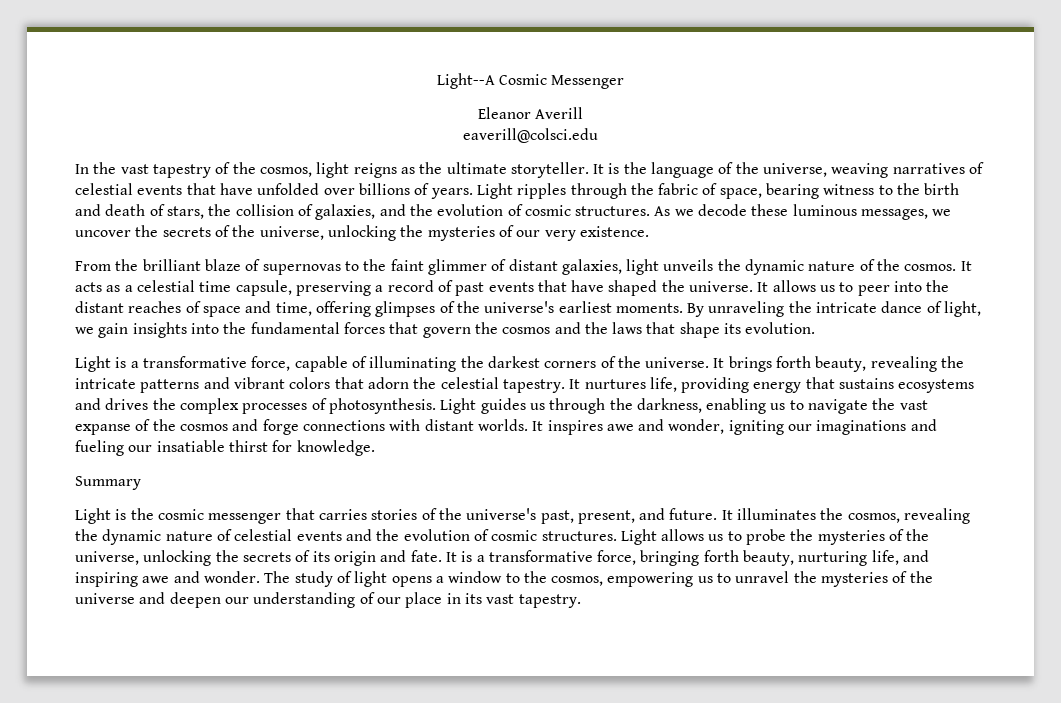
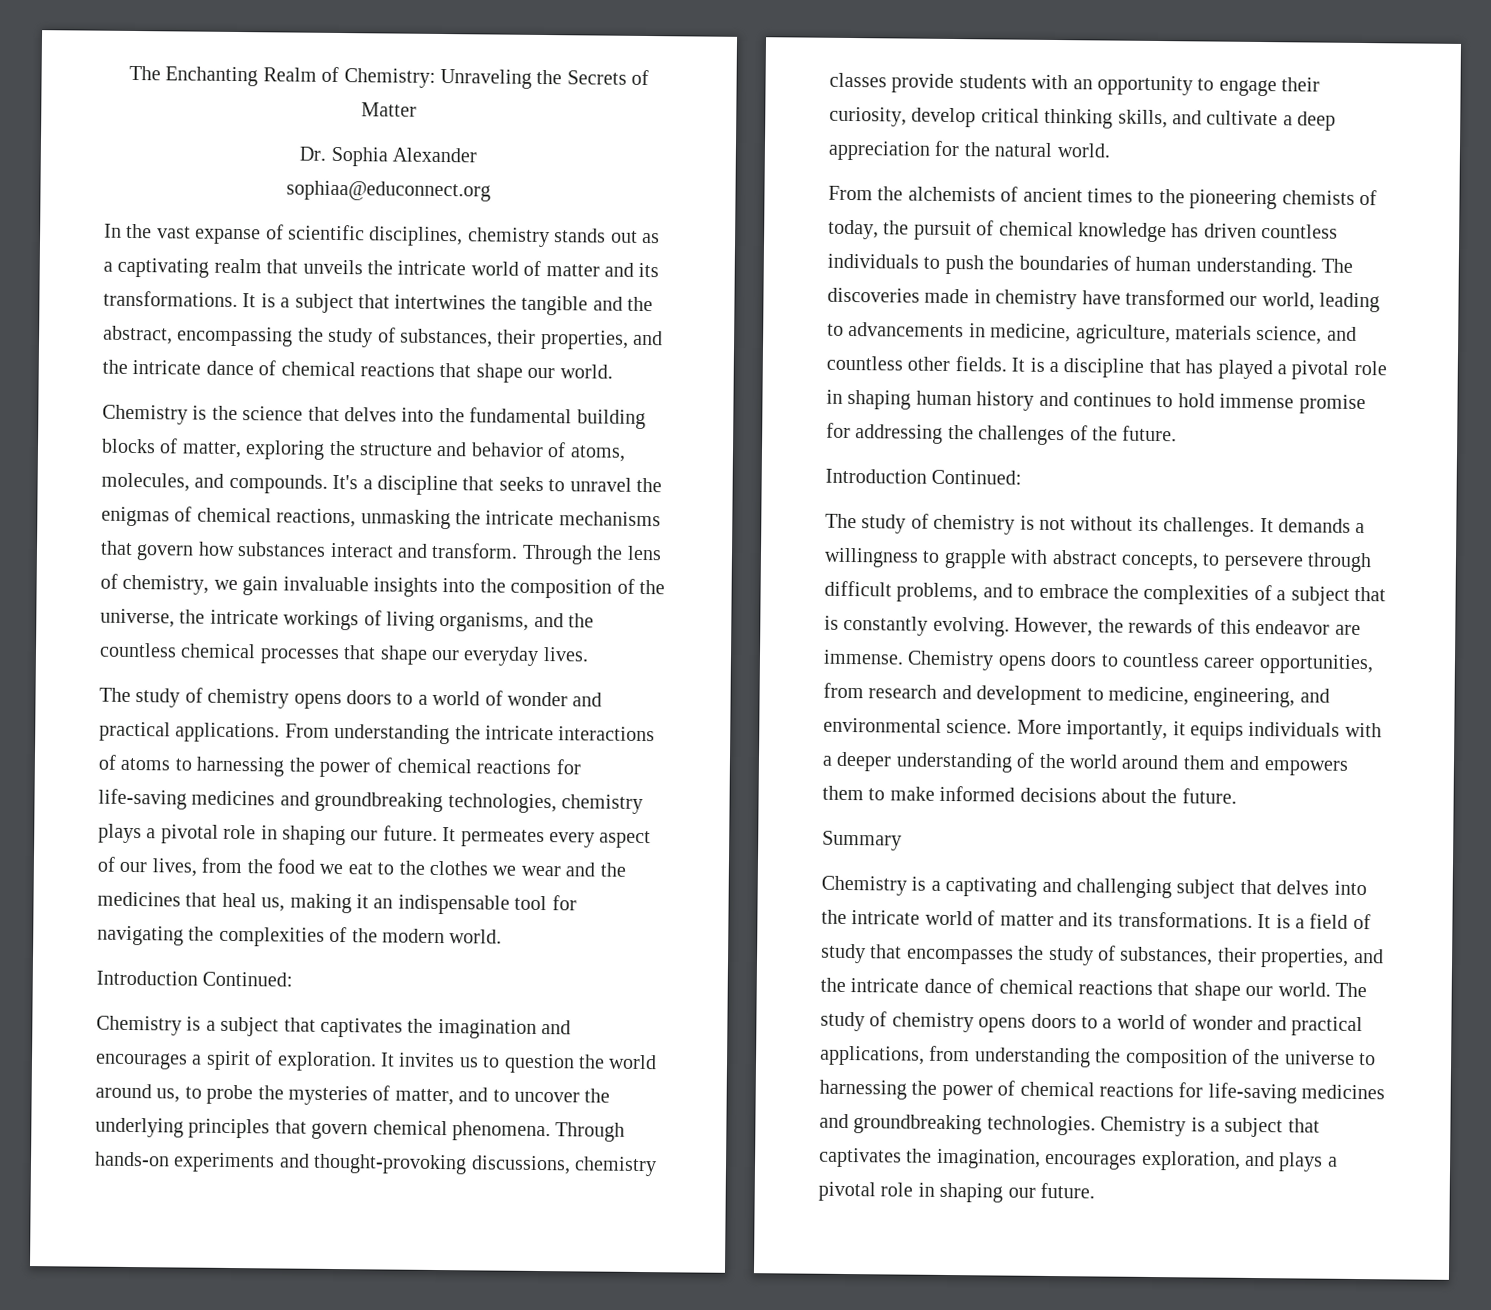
- Light--A Cosmic Messenger
- Eleanor Averill
- eaverill@colsci.edu
- In the vast tapestry of the cosmos, light reigns as the ultimate storyteller. It is the language of the universe, weaving narratives of celestial events that have unfolded over billions of years. Light ripples through the fabric of space, bearing witness to the birth and death of stars, the collision of galaxies, and the evolution of cosmic structures. As we decode these luminous messages, we uncover the secrets of the universe, unlocking the mysteries of our very existence.
- From the brilliant blaze of supernovas to the faint glimmer of distant galaxies, light unveils the dynamic nature of the cosmos. It acts as a celestial time capsule, preserving a record of past events that have shaped the universe. It allows us to peer into the distant reaches of space and time, offering glimpses of the universe's earliest moments. By unraveling the intricate dance of light, we gain insights into the fundamental forces that govern the cosmos and the laws that shape its evolution.
- Light is a transformative force, capable of illuminating the darkest corners of the universe. It brings forth beauty, revealing the intricate patterns and vibrant colors that adorn the celestial tapestry. It nurtures life, providing energy that sustains ecosystems and drives the complex processes of photosynthesis. Light guides us through the darkness, enabling us to navigate the vast expanse of the cosmos and forge connections with distant worlds. It inspires awe and wonder, igniting our imaginations and fueling our insatiable thirst for knowledge.
+ The Enchanting Realm of Chemistry: Unraveling the Secrets of Matter
+ Dr. Sophia Alexander
+ sophiaa@educonnect.org
+ In the vast expanse of scientific disciplines, chemistry stands out as a captivating realm that unveils the intricate world of matter and its transformations. It is a subject that intertwines the tangible and the abstract, encompassing the study of substances, their properties, and the intricate dance of chemical reactions that shape our world.
+ Chemistry is the science that delves into the fundamental building blocks of matter, exploring the structure and behavior of atoms, molecules, and compounds. It's a discipline that seeks to unravel the enigmas of chemical reactions, unmasking the intricate mechanisms that govern how substances interact and transform. Through the lens of chemistry, we gain invaluable insights into the composition of the universe, the intricate workings of living organisms, and the countless chemical processes that shape our everyday lives.
+ The study of chemistry opens doors to a world of wonder and practical applications. From understanding the intricate interactions of atoms to harnessing the power of chemical reactions for life-saving medicines and groundbreaking technologies, chemistry plays a pivotal role in shaping our future. It permeates every aspect of our lives, from the food we eat to the clothes we wear and the medicines that heal us, making it an indispensable tool for navigating the complexities of the modern world.
+ Introduction Continued:
+ Chemistry is a subject that captivates the imagination and encourages a spirit of exploration. It invites us to question the world around us, to probe the mysteries of matter, and to uncover the underlying principles that govern chemical phenomena. Through hands-on experiments and thought-provoking discussions, chemistry classes provide students with an opportunity to engage their curiosity, develop critical thinking skills, and cultivate a deep appreciation for the natural world.
+ From the alchemists of ancient times to the pioneering chemists of today, the pursuit of chemical knowledge has driven countless individuals to push the boundaries of human understanding. The discoveries made in chemistry have transformed our world, leading to advancements in medicine, agriculture, materials science, and countless other fields. It is a discipline that has played a pivotal role in shaping human history and continues to hold immense promise for addressing the challenges of the future.
+ Introduction Continued:
+ The study of chemistry is not without its challenges. It demands a willingness to grapple with abstract concepts, to persevere through difficult problems, and to embrace the complexities of a subject that is constantly evolving. However, the rewards of this endeavor are immense. Chemistry opens doors to countless career opportunities, from research and development to medicine, engineering, and environmental science. More importantly, it equips individuals with a deeper understanding of the world around them and empowers them to make informed decisions about the future.
  Summary
- Light is the cosmic messenger that carries stories of the universe's past, present, and future. It illuminates the cosmos, revealing the dynamic nature of celestial events and the evolution of cosmic structures. Light allows us to probe the mysteries of the universe, unlocking the secrets of its origin and fate. It is a transformative force, bringing forth beauty, nurturing life, and inspiring awe and wonder. The study of light opens a window to the cosmos, empowering us to unravel the mysteries of the universe and deepen our understanding of our place in its vast tapestry.
+ Chemistry is a captivating and challenging subject that delves into the intricate world of matter and its transformations. It is a field of study that encompasses the study of substances, their properties, and the intricate dance of chemical reactions that shape our world. The study of chemistry opens doors to a world of wonder and practical applications, from understanding the composition of the universe to harnessing the power of chemical reactions for life-saving medicines and groundbreaking technologies. Chemistry is a subject that captivates the imagination, encourages exploration, and plays a pivotal role in shaping our future.

